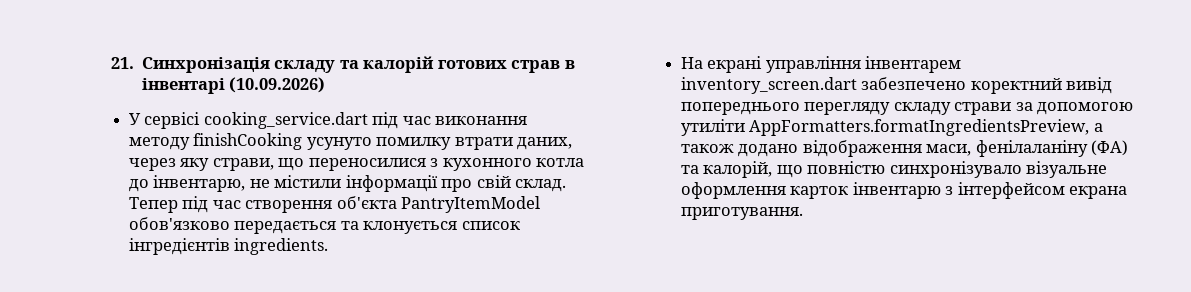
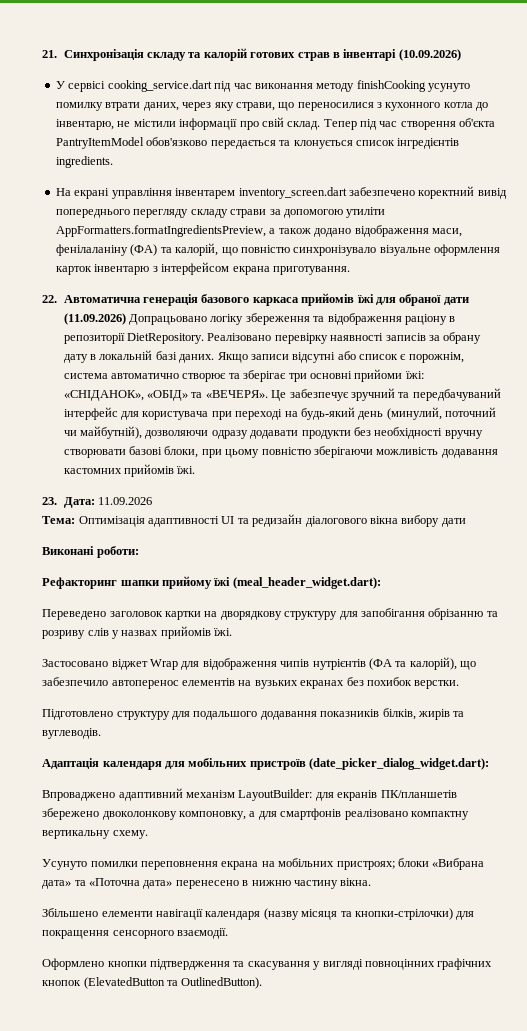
+ 22. Автоматична генерація базового каркаса прийомів їжі для обраної дати (11.09.2026) Допрацьовано логіку збереження та відображення раціону в репозиторії DietRepository. Реалізовано перевірку наявності записів за обрану дату в локальній базі даних. Якщо записи відсутні або список є порожнім, система автоматично створює та зберігає три основні прийоми їжі: «СНІДАНОК», «ОБІД» та «ВЕЧЕРЯ». Це забезпечує зручний та передбачуваний інтерфейс для користувача при переході на будь-який день (минулий, поточний чи майбутній), дозволяючи одразу додавати продукти без необхідності вручну створювати базові блоки, при цьому повністю зберігаючи можливість додавання кастомних прийомів їжі.
+ 23. Дата: 11.09.2026
+ Тема: Оптимізація адаптивності UI та редизайн діалогового вікна вибору дати
+ Виконані роботи:
+ Рефакторинг шапки прийому їжі (meal_header_widget.dart):
+ Переведено заголовок картки на дворядкову структуру для запобігання обрізанню та розриву слів у назвах прийомів їжі.
+ Застосовано віджет Wrap для відображення чипів нутрієнтів (ФА та калорій), що забезпечило автоперенос елементів на вузьких екранах без похибок верстки.
+ Підготовлено структуру для подальшого додавання показників білків, жирів та вуглеводів.
+ Адаптація календаря для мобільних пристроїв (date_picker_dialog_widget.dart):
+ Впроваджено адаптивний механізм LayoutBuilder: для екранів ПК/планшетів збережено двоколонкову компоновку, а для смартфонів реалізовано компактну вертикальну схему.
+ Усунуто помилки переповнення екрана на мобільних пристроях; блоки «Вибрана дата» та «Поточна дата» перенесено в нижню частину вікна.
+ Збільшено елементи навігації календаря (назву місяця та кнопки-стрілочки) для покращення сенсорного взаємодії.
+ Оформлено кнопки підтвердження та скасування у вигляді повноцінних графічних кнопок (ElevatedButton та OutlinedButton).

